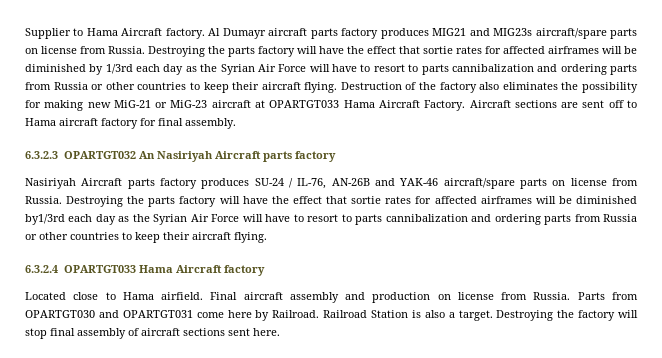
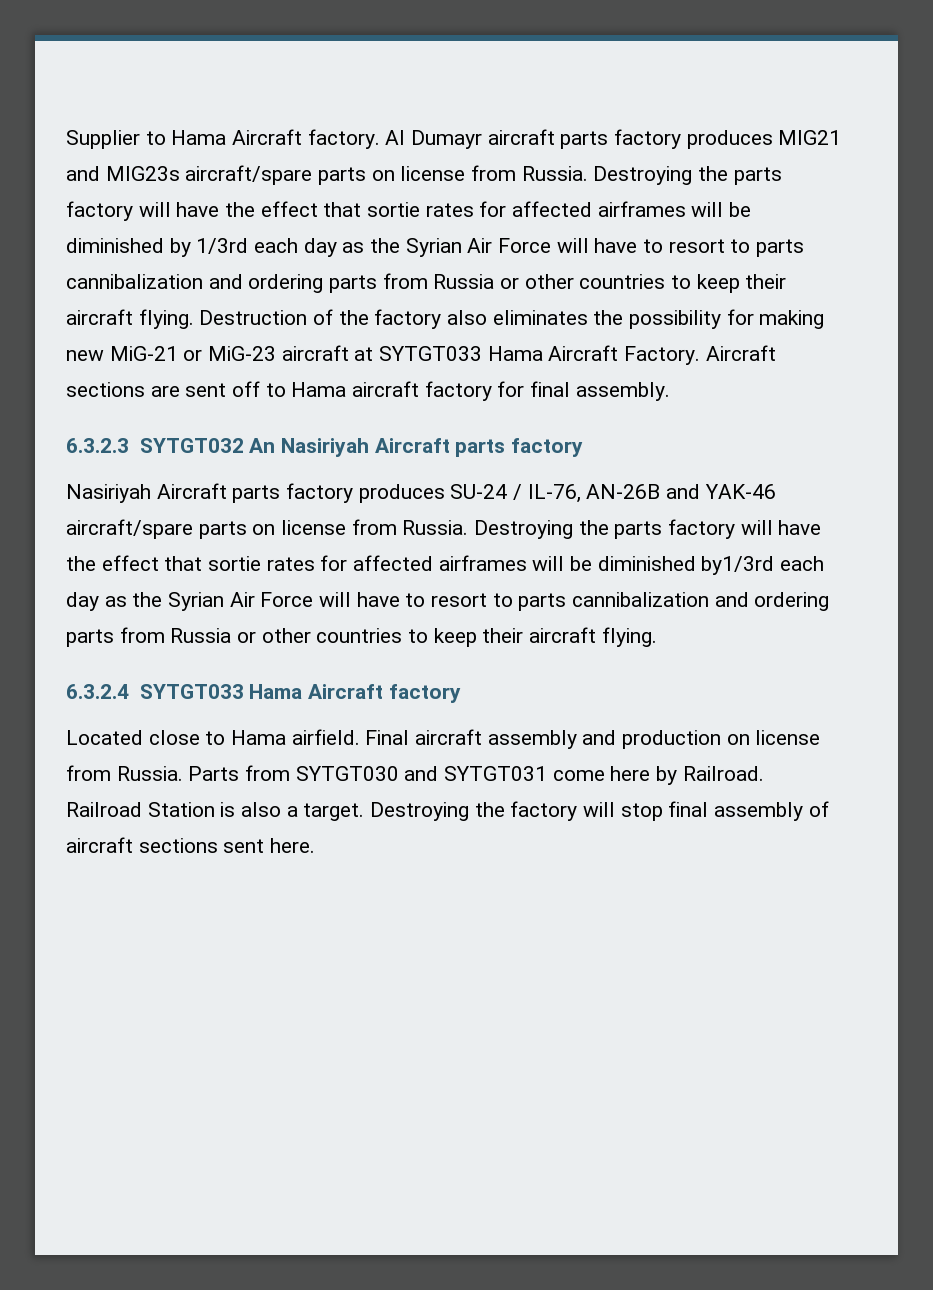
- Destruction of the factory also eliminates the possibility for making new MiG-21 or MiG-23 aircraft at OPARTGT033 Hama Aircraft Factory.
+ Destruction of the factory also eliminates the possibility for making new MiG-21 or MiG-23 aircraft at SYTGT033 Hama Aircraft Factory.
- 6.3.2.3 OPARTGT032 An Nasiriyah Aircraft parts factory
+ 6.3.2.3 SYTGT032 An Nasiriyah Aircraft parts factory
- 6.3.2.4 OPARTGT033 Hama Aircraft factory
+ 6.3.2.4 SYTGT033 Hama Aircraft factory
- Parts from OPARTGT030 and OPARTGT031 come here by Railroad.
+ Parts from SYTGT030 and SYTGT031 come here by Railroad.

